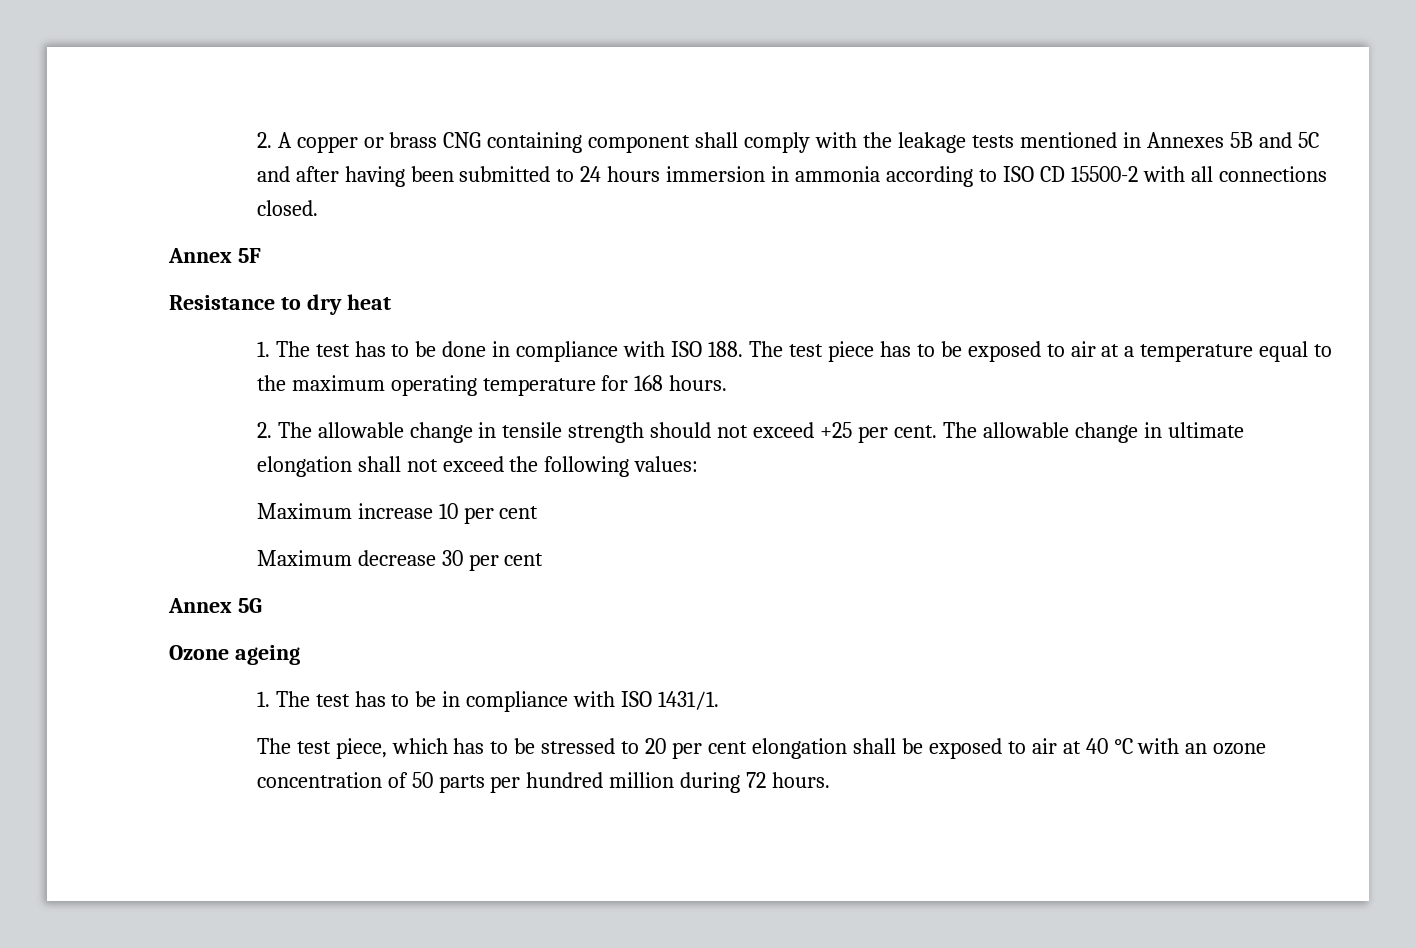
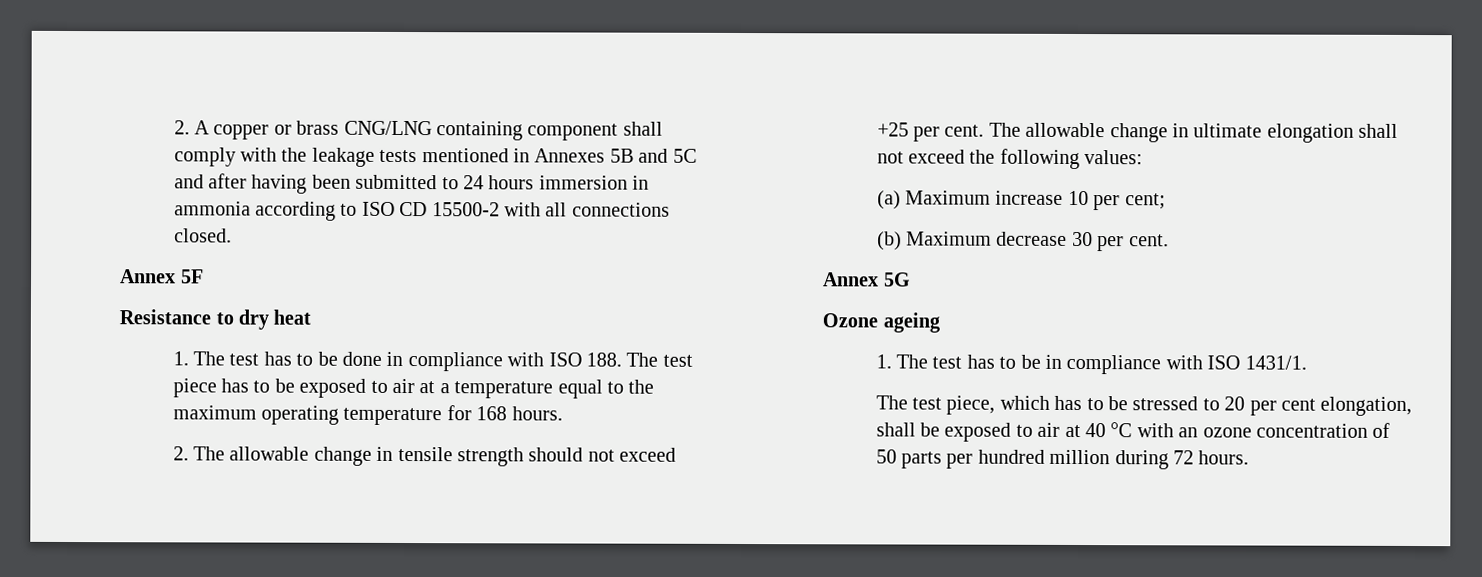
- 2. A copper or brass CNG containing component shall comply with the leakage tests mentioned in Annexes 5B and 5C and after having been submitted to 24 hours immersion in ammonia according to ISO CD 15500-2 with all connections closed.
+ 2. A copper or brass CNG/LNG containing component shall comply with the leakage tests mentioned in Annexes 5B and 5C and after having been submitted to 24 hours immersion in ammonia according to ISO CD 15500-2 with all connections closed.
- Maximum increase 10 per cent
- Maximum decrease 30 per cent
+ (a) Maximum increase 10 per cent;
+ (b) Maximum decrease 30 per cent.
- The test piece, which has to be stressed to 20 per cent elongation shall be exposed to air at 40 °C with an ozone concentration of 50 parts per hundred million during 72 hours.
+ The test piece, which has to be stressed to 20 per cent elongation, shall be exposed to air at 40 °C with an ozone concentration of 50 parts per hundred million during 72 hours.

